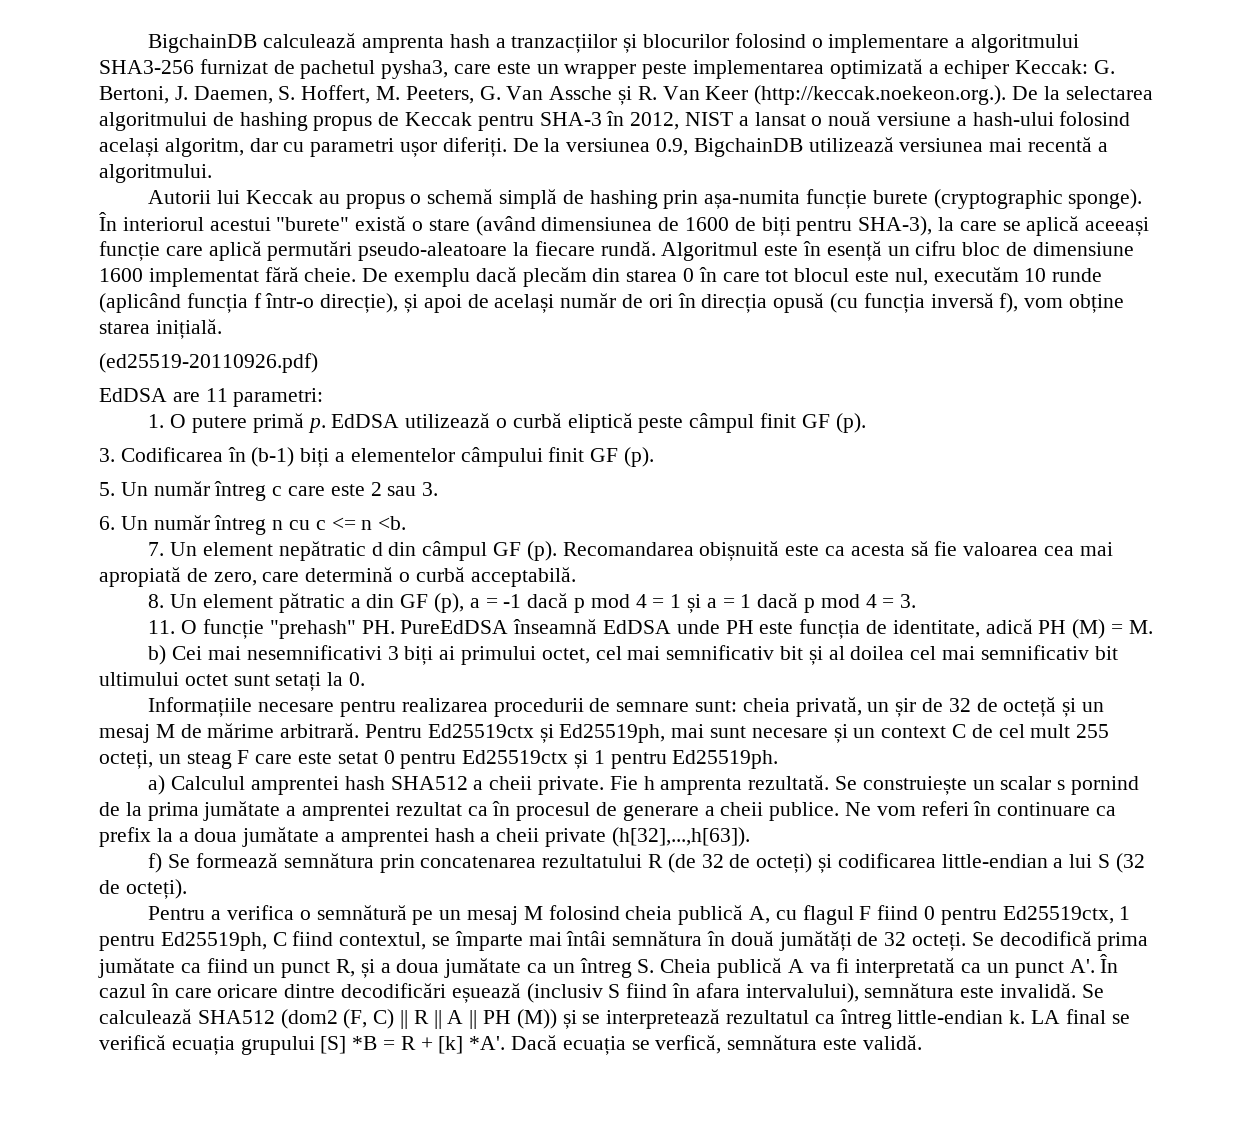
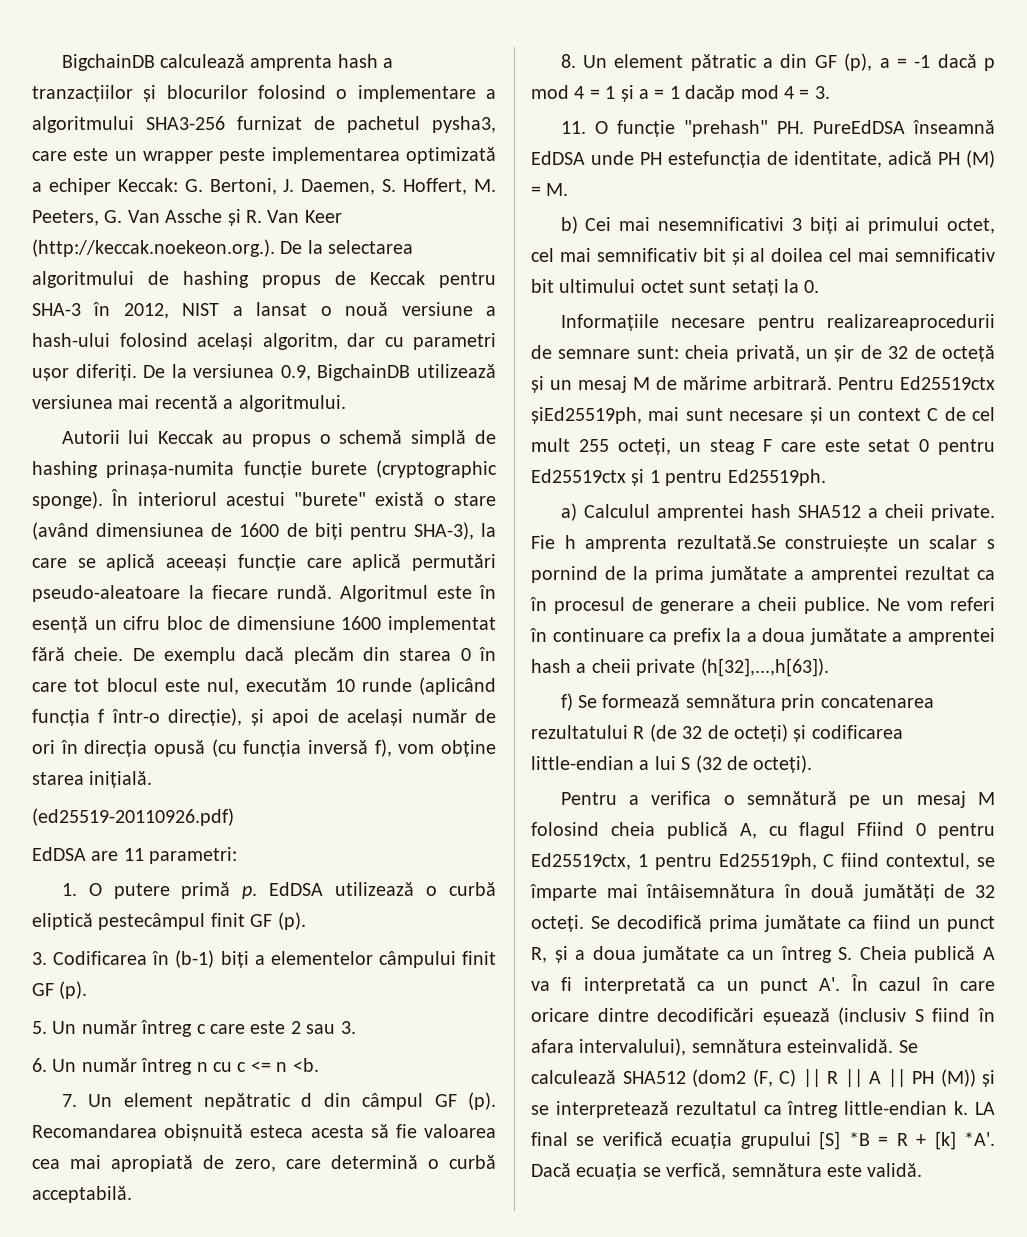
- Autorii lui Keccak au propus o schemă simplă de hashing prin așa-numita funcție burete (cryptographic sponge).
+ Autorii lui Keccak au propus o schemă simplă de hashing prinașa-numita funcție burete (cryptographic sponge).
- 1. O putere primă p. EdDSA utilizează o curbă eliptică peste câmpul finit GF (p).
+ 1. O putere primă p. EdDSA utilizează o curbă eliptică pestecâmpul finit GF (p).
- Recomandarea obișnuită este ca acesta să fie valoarea cea mai apropiată de zero, care determină o curbă acceptabilă.
+ Recomandarea obișnuită esteca acesta să fie valoarea cea mai apropiată de zero, care determină o curbă acceptabilă.
- 8. Un element pătratic a din GF (p), a = -1 dacă p mod 4 = 1 și a = 1 dacă p mod 4 = 3.
+ 8. Un element pătratic a din GF (p), a = -1 dacă p mod 4 = 1 și a = 1 dacăp mod 4 = 3.
- 11. O funcție "prehash" PH. PureEdDSA înseamnă EdDSA unde PH este funcția de identitate, adică PH (M) = M.
+ 11. O funcție "prehash" PH. PureEdDSA înseamnă EdDSA unde PH estefuncția de identitate, adică PH (M) = M.
- Informațiile necesare pentru realizarea procedurii de semnare sunt: cheia privată, un șir de 32 de octeță și un mesaj M de mărime arbitrară.
+ Informațiile necesare pentru realizareaprocedurii de semnare sunt: cheia privată, un șir de 32 de octeță și un mesaj M de mărime arbitrară.
- Pentru Ed25519ctx și Ed25519ph, mai sunt necesare și un context C de cel mult 255 octeți, un steag F care este setat 0 pentru Ed25519ctx și 1 pentru Ed25519ph.
+ Pentru Ed25519ctx șiEd25519ph, mai sunt necesare și un context C de cel mult 255 octeți, un steag F care este setat 0 pentru Ed25519ctx și 1 pentru Ed25519ph.
- Fie h amprenta rezultată. Se construiește un scalar s pornind de la prima jumătate a amprentei rezultat ca în procesul de generare a cheii publice.
+ Fie h amprenta rezultată.Se construiește un scalar s pornind de la prima jumătate a amprentei rezultat ca în procesul de generare a cheii publice.
- Pentru a verifica o semnătură pe un mesaj M folosind cheia publică A, cu flagul F fiind 0 pentru Ed25519ctx, 1 pentru Ed25519ph, C fiind contextul, se împarte mai întâi semnătura în două jumătăți de 32 octeți.
+ Pentru a verifica o semnătură pe un mesaj M folosind cheia publică A, cu flagul Ffiind 0 pentru Ed25519ctx, 1 pentru Ed25519ph, C fiind contextul, se împarte mai întâisemnătura în două jumătăți de 32 octeți.
- Se decodifică prima jumătate ca fiind un punct R, și a doua jumătate ca un întreg S. Cheia publică A va fi interpretată ca un punct A'. În cazul în care oricare dintre decodificări eșuează (inclusiv S fiind în afara intervalului), semnătura este invalidă.
+ Se decodifică prima jumătate ca fiind un punct R, și a doua jumătate ca un întreg S. Cheia publică A va fi interpretată ca un punct A'. În cazul în care oricare dintre decodificări eșuează (inclusiv S fiind în afara intervalului), semnătura esteinvalidă.

